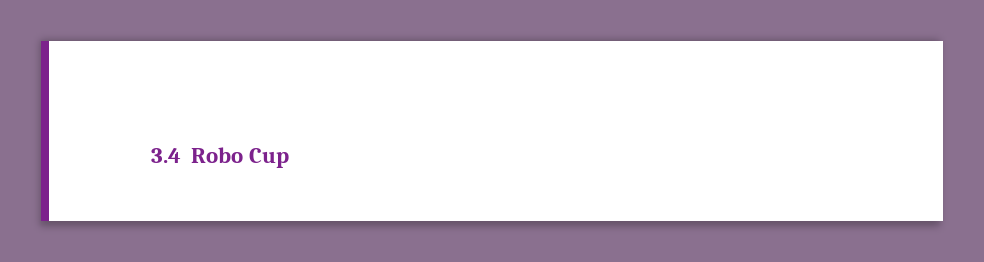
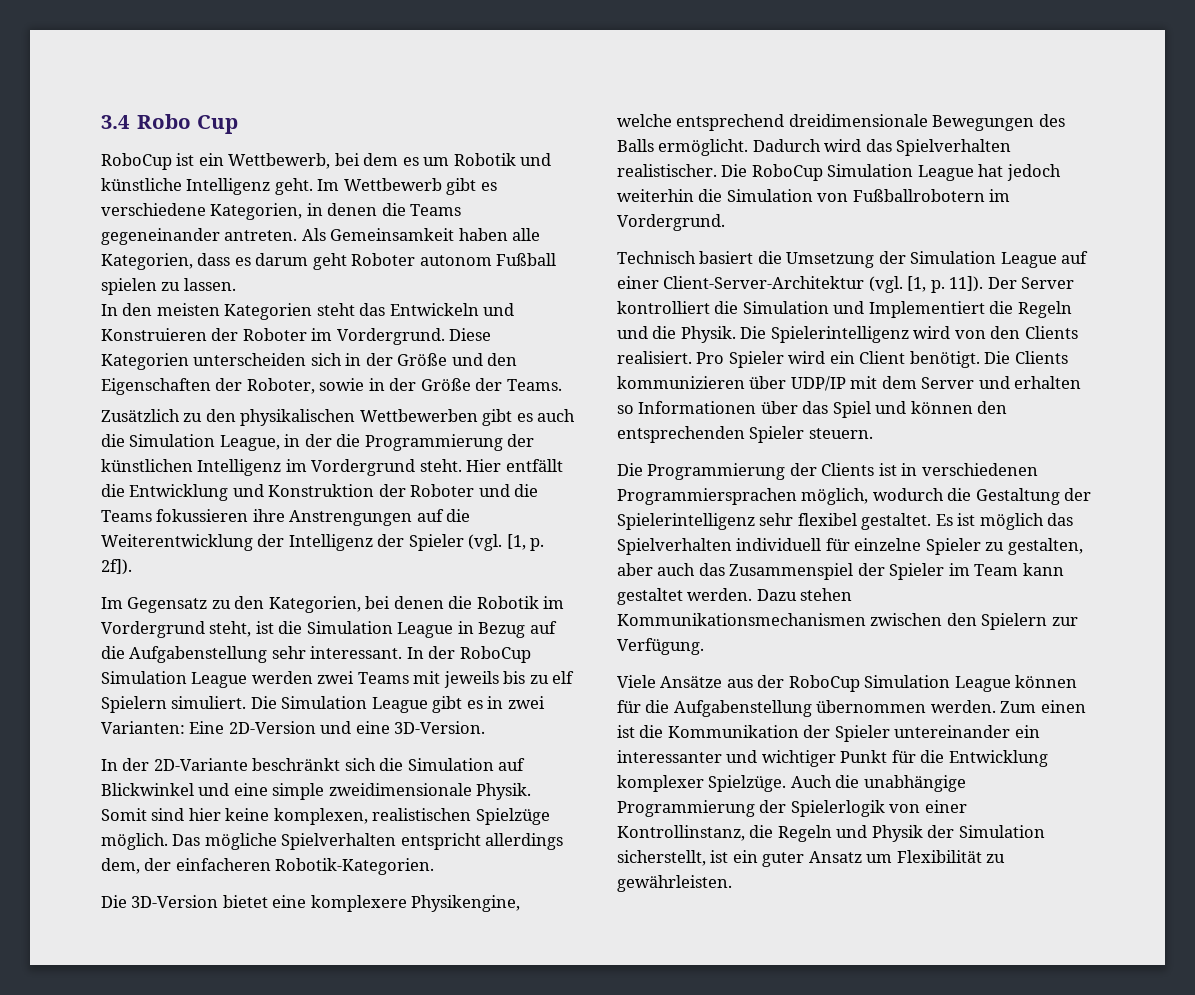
+ RoboCup ist ein Wettbewerb, bei dem es um Robotik und künstliche Intelligenz geht. Im Wettbewerb gibt es verschiedene Kategorien, in denen die Teams gegeneinander antreten. Als Gemeinsamkeit haben alle Kategorien, dass es darum geht Roboter autonom Fußball spielen zu lassen.
+ In den meisten Kategorien steht das Entwickeln und Konstruieren der Roboter im Vordergrund. Diese Kategorien unterscheiden sich in der Größe und den Eigenschaften der Roboter, sowie in der Größe der Teams.
+ Zusätzlich zu den physikalischen Wettbewerben gibt es auch die Simulation League, in der die Programmierung der künstlichen Intelligenz im Vordergrund steht. Hier entfällt die Entwicklung und Konstruktion der Roboter und die Teams fokussieren ihre Anstrengungen auf die Weiterentwicklung der Intelligenz der Spieler (vgl. [1, p. 2f]).
+ Im Gegensatz zu den Kategorien, bei denen die Robotik im Vordergrund steht, ist die Simulation League in Bezug auf die Aufgabenstellung sehr interessant. In der RoboCup Simulation League werden zwei Teams mit jeweils bis zu elf Spielern simuliert. Die Simulation League gibt es in zwei Varianten: Eine 2D-Version und eine 3D-Version.
+ In der 2D-Variante beschränkt sich die Simulation auf Blickwinkel und eine simple zweidimensionale Physik. Somit sind hier keine komplexen, realistischen Spielzüge möglich. Das mögliche Spielverhalten entspricht allerdings dem, der einfacheren Robotik-Kategorien.
+ Die 3D-Version bietet eine komplexere Physikengine, welche entsprechend dreidimensionale Bewegungen des Balls ermöglicht. Dadurch wird das Spielverhalten realistischer. Die RoboCup Simulation League hat jedoch weiterhin die Simulation von Fußballrobotern im Vordergrund.
+ Technisch basiert die Umsetzung der Simulation League auf einer Client-Server-Architektur (vgl. [1, p. 11]). Der Server kontrolliert die Simulation und Implementiert die Regeln und die Physik. Die Spielerintelligenz wird von den Clients realisiert. Pro Spieler wird ein Client benötigt. Die Clients kommunizieren über UDP/IP mit dem Server und erhalten so Informationen über das Spiel und können den entsprechenden Spieler steuern.
+ Die Programmierung der Clients ist in verschiedenen Programmiersprachen möglich, wodurch die Gestaltung der Spielerintelligenz sehr flexibel gestaltet. Es ist möglich das Spielverhalten individuell für einzelne Spieler zu gestalten, aber auch das Zusammenspiel der Spieler im Team kann gestaltet werden. Dazu stehen Kommunikationsmechanismen zwischen den Spielern zur Verfügung.
+ Viele Ansätze aus der RoboCup Simulation League können für die Aufgabenstellung übernommen werden. Zum einen ist die Kommunikation der Spieler untereinander ein interessanter und wichtiger Punkt für die Entwicklung komplexer Spielzüge. Auch die unabhängige Programmierung der Spielerlogik von einer Kontrollinstanz, die Regeln und Physik der Simulation sicherstellt, ist ein guter Ansatz um Flexibilität zu gewährleisten.

